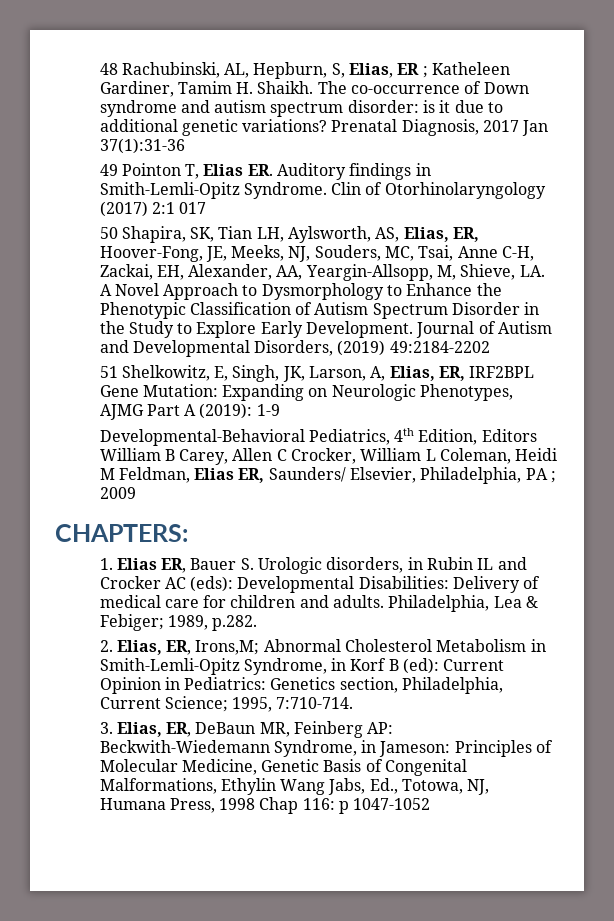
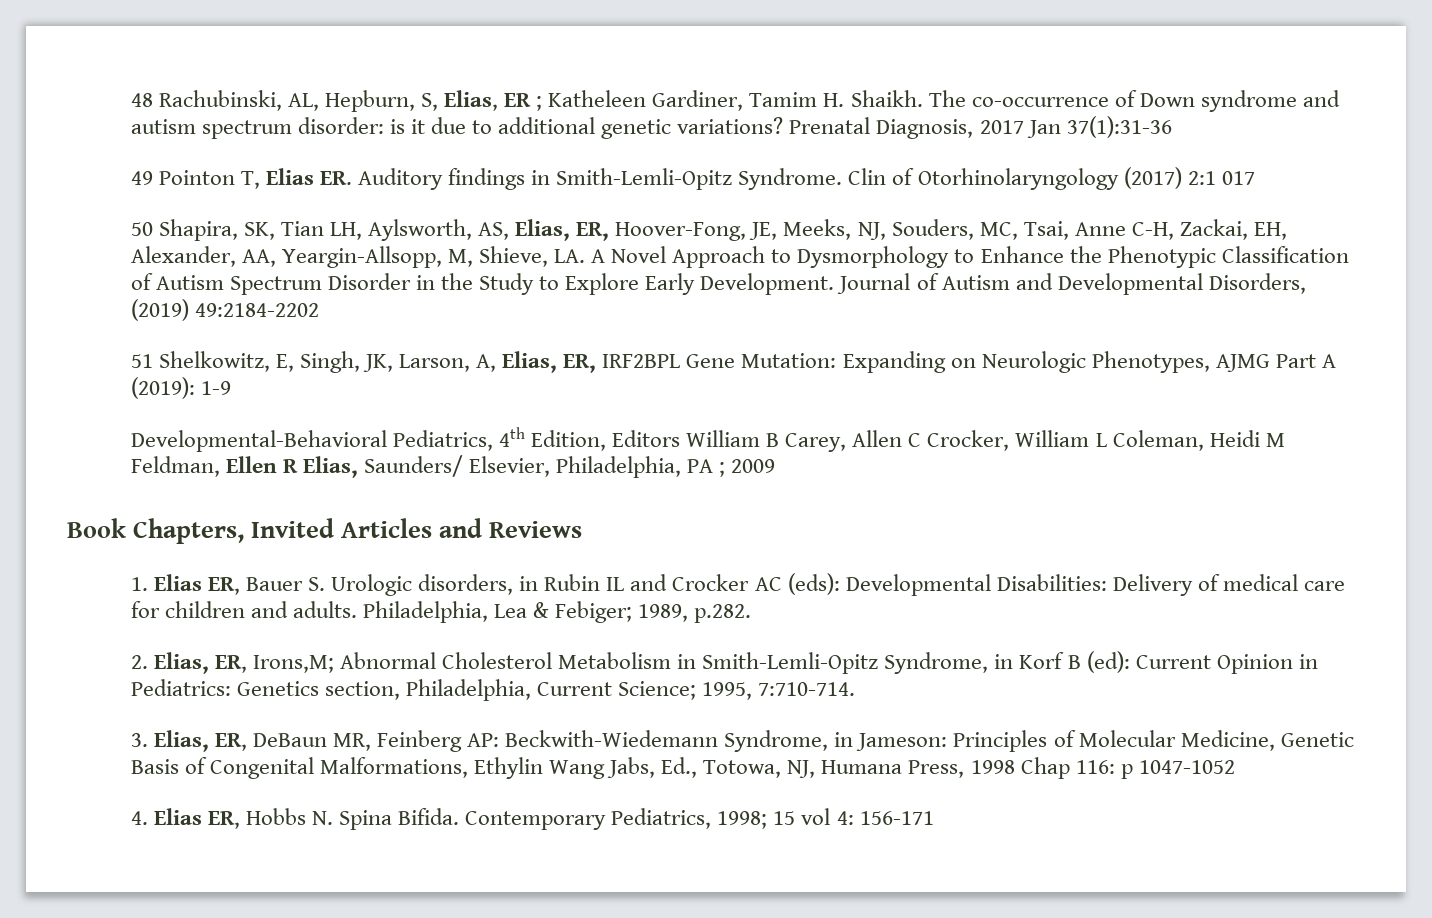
- Developmental-Behavioral Pediatrics, 4th Edition, Editors William B Carey, Allen C Crocker, William L Coleman, Heidi M Feldman, Elias ER, Saunders/ Elsevier, Philadelphia, PA ; 2009
+ Developmental-Behavioral Pediatrics, 4th Edition, Editors William B Carey, Allen C Crocker, William L Coleman, Heidi M Feldman, Ellen R Elias, Saunders/ Elsevier, Philadelphia, PA ; 2009
- CHAPTERS:
+ Book Chapters, Invited Articles and Reviews
+ 4. Elias ER, Hobbs N. Spina Bifida. Contemporary Pediatrics, 1998; 15 vol 4: 156-171

